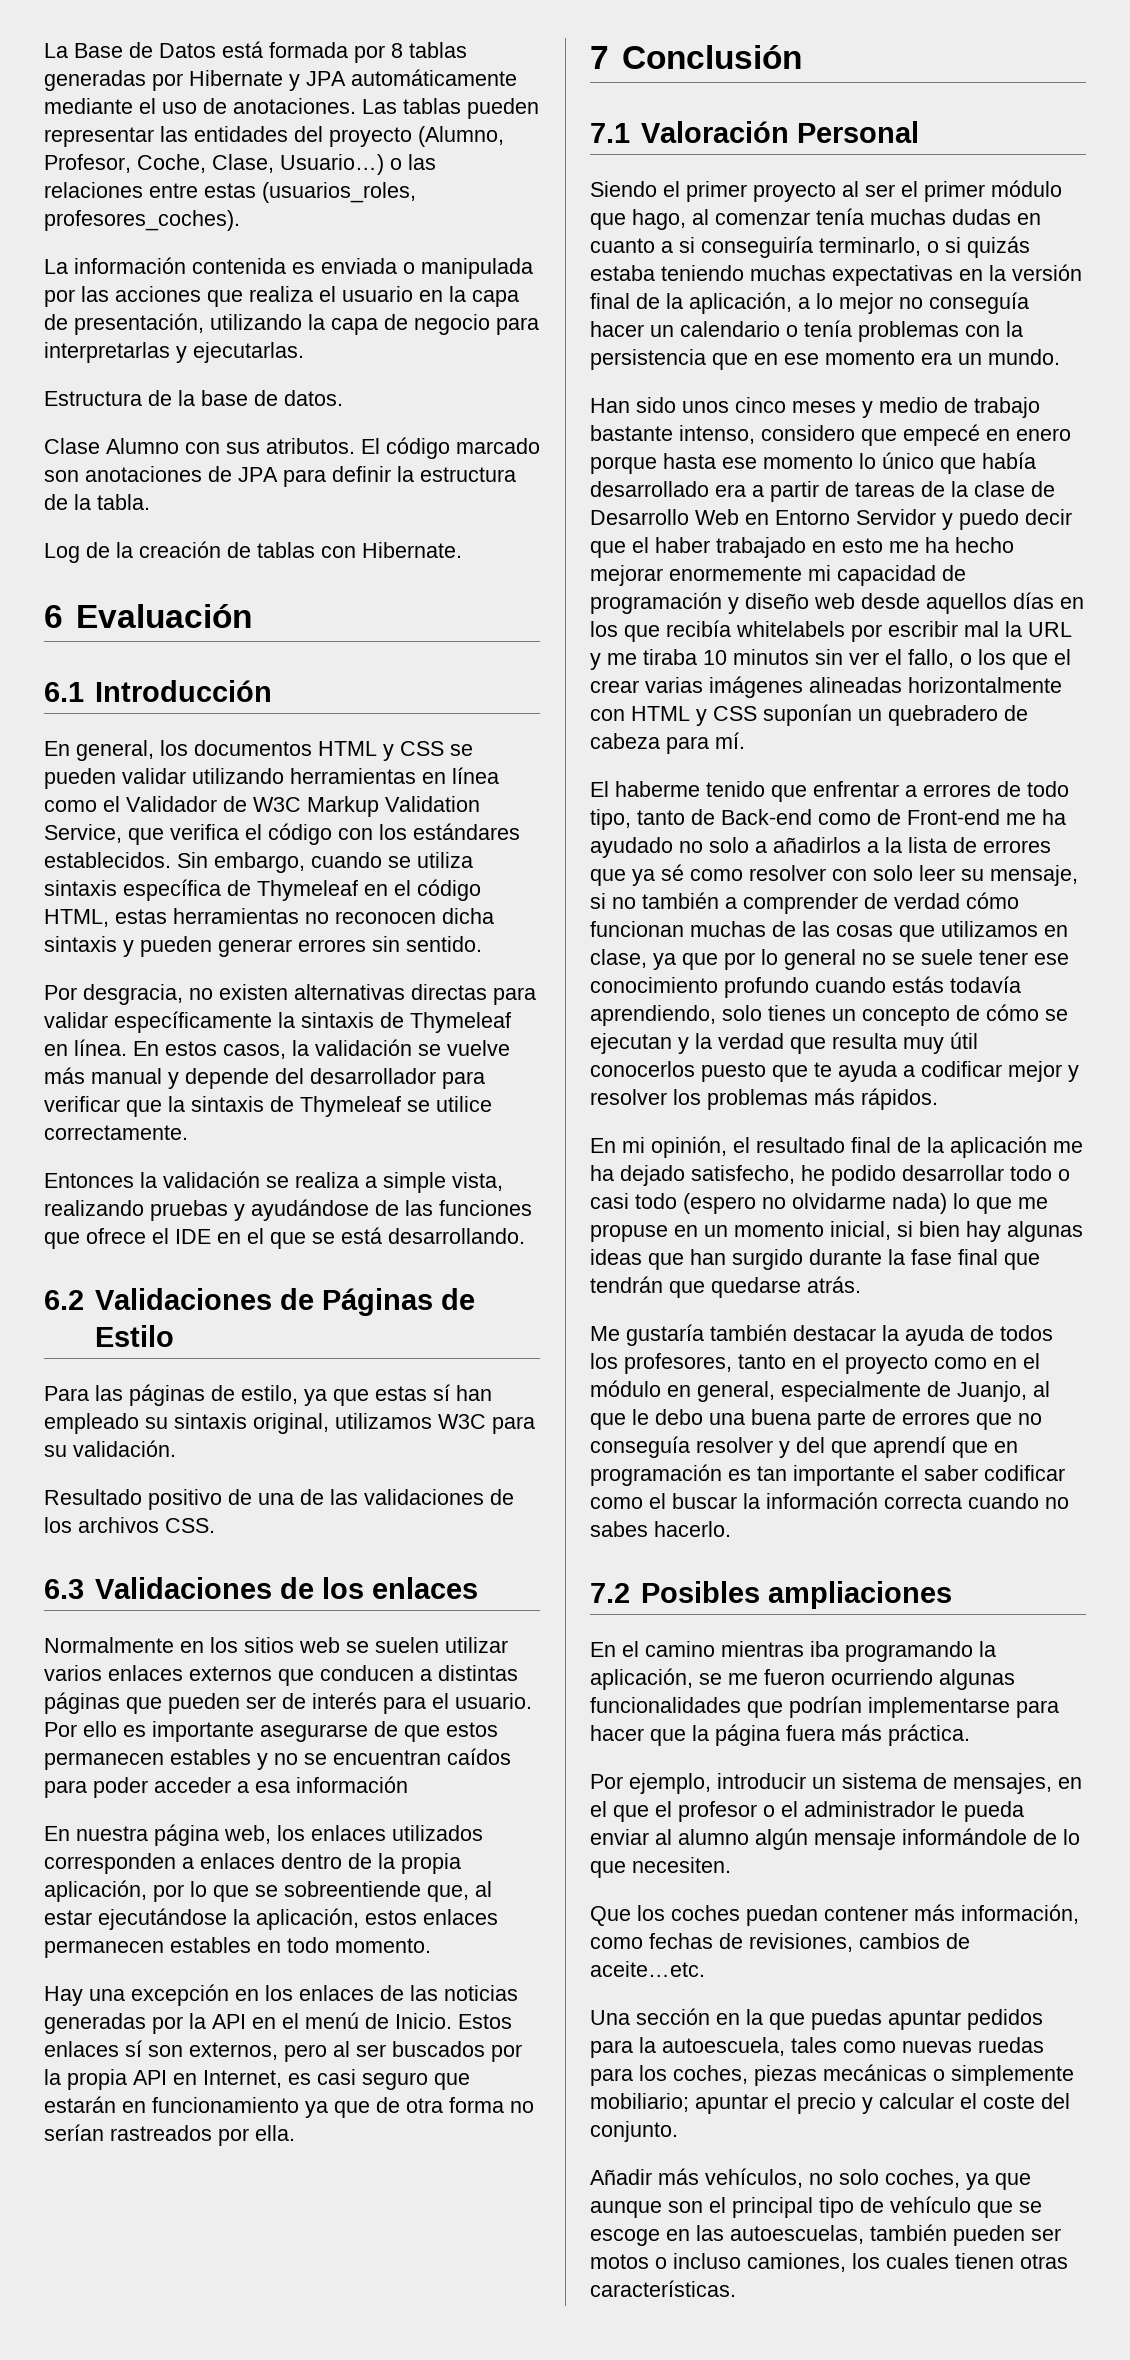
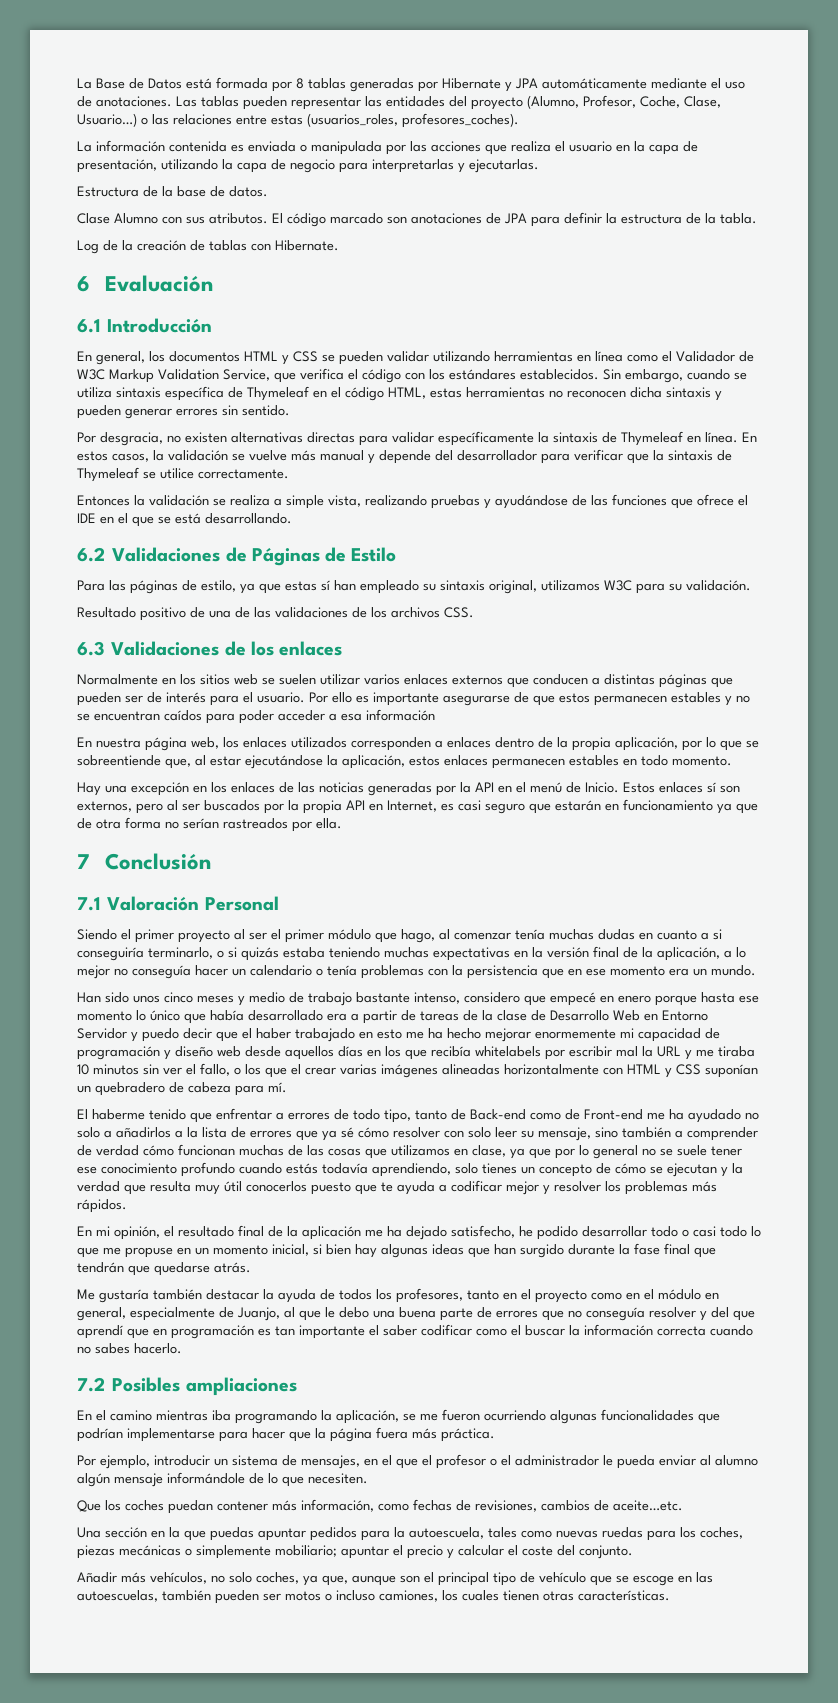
- El haberme tenido que enfrentar a errores de todo tipo, tanto de Back-end como de Front-end me ha ayudado no solo a añadirlos a la lista de errores que ya sé como resolver con solo leer su mensaje, si no también a comprender de verdad cómo funcionan muchas de las cosas que utilizamos en clase, ya que por lo general no se suele tener ese conocimiento profundo cuando estás todavía aprendiendo, solo tienes un concepto de cómo se ejecutan y la verdad que resulta muy útil conocerlos puesto que te ayuda a codificar mejor y resolver los problemas más rápidos.
+ El haberme tenido que enfrentar a errores de todo tipo, tanto de Back-end como de Front-end me ha ayudado no solo a añadirlos a la lista de errores que ya sé cómo resolver con solo leer su mensaje, sino también a comprender de verdad cómo funcionan muchas de las cosas que utilizamos en clase, ya que por lo general no se suele tener ese conocimiento profundo cuando estás todavía aprendiendo, solo tienes un concepto de cómo se ejecutan y la verdad que resulta muy útil conocerlos puesto que te ayuda a codificar mejor y resolver los problemas más rápidos.
- En mi opinión, el resultado final de la aplicación me ha dejado satisfecho, he podido desarrollar todo o casi todo (espero no olvidarme nada) lo que me propuse en un momento inicial, si bien hay algunas ideas que han surgido durante la fase final que tendrán que quedarse atrás.
+ En mi opinión, el resultado final de la aplicación me ha dejado satisfecho, he podido desarrollar todo o casi todo lo que me propuse en un momento inicial, si bien hay algunas ideas que han surgido durante la fase final que tendrán que quedarse atrás.
- Añadir más vehículos, no solo coches, ya que aunque son el principal tipo de vehículo que se escoge en las autoescuelas, también pueden ser motos o incluso camiones, los cuales tienen otras características.
+ Añadir más vehículos, no solo coches, ya que, aunque son el principal tipo de vehículo que se escoge en las autoescuelas, también pueden ser motos o incluso camiones, los cuales tienen otras características.

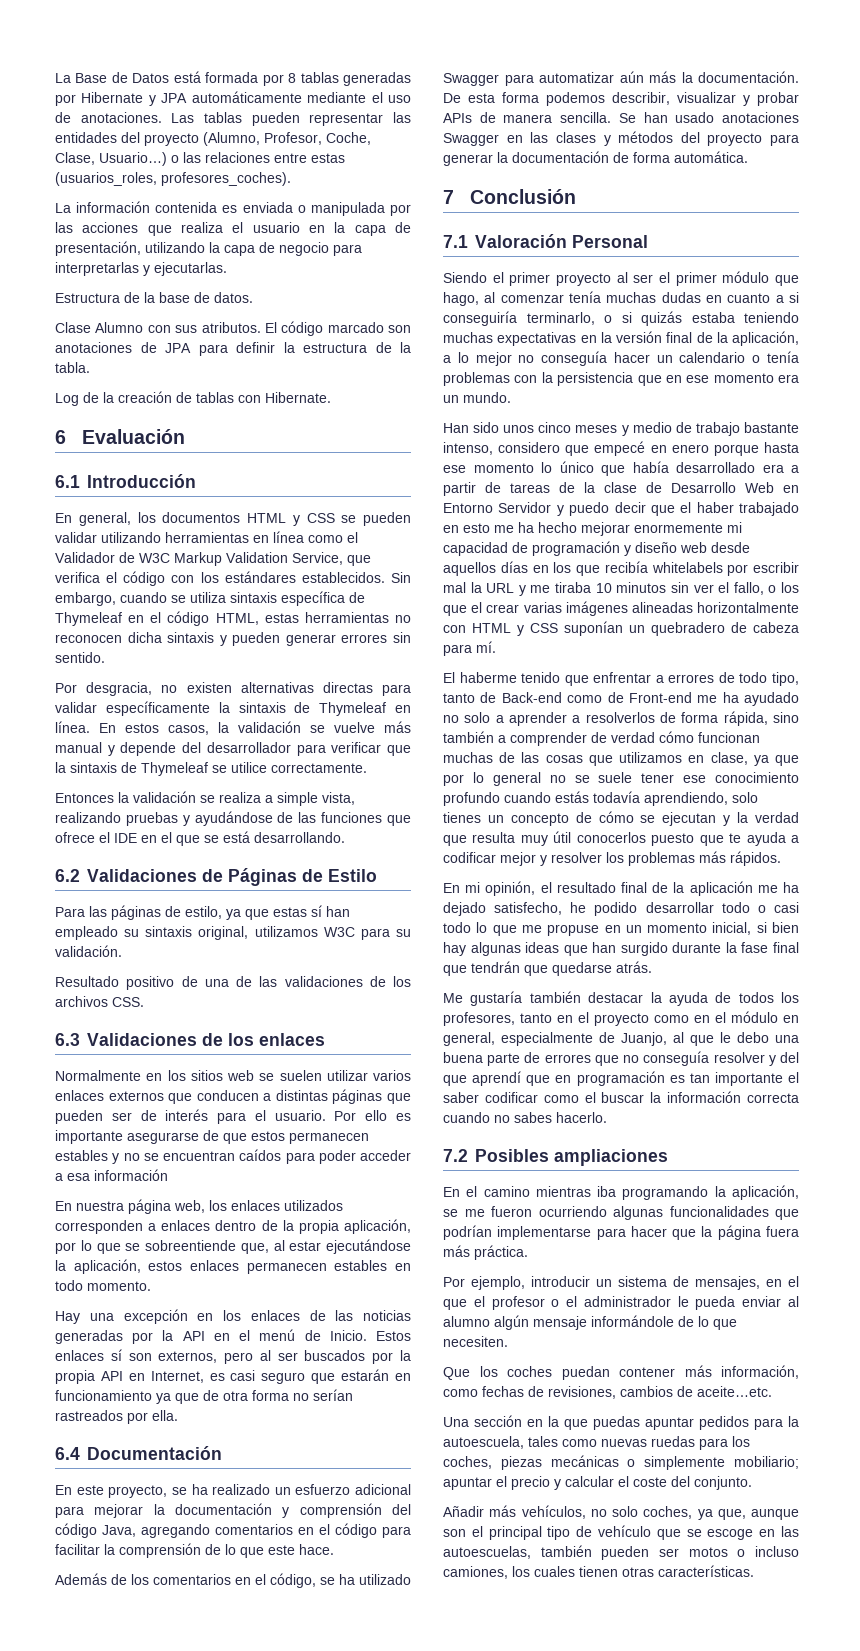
+ 6.4 Documentación
+ En este proyecto, se ha realizado un esfuerzo adicional para mejorar la documentación y comprensión del código Java, agregando comentarios en el código para facilitar la comprensión de lo que este hace.
+ Además de los comentarios en el código, se ha utilizado Swagger para automatizar aún más la documentación. De esta forma podemos describir, visualizar y probar APIs de manera sencilla. Se han usado anotaciones Swagger en las clases y métodos del proyecto para generar la documentación de forma automática.
- El haberme tenido que enfrentar a errores de todo tipo, tanto de Back-end como de Front-end me ha ayudado no solo a añadirlos a la lista de errores que ya sé cómo resolver con solo leer su mensaje, sino también a comprender de verdad cómo funcionan muchas de las cosas que utilizamos en clase, ya que por lo general no se suele tener ese conocimiento profundo cuando estás todavía aprendiendo, solo tienes un concepto de cómo se ejecutan y la verdad que resulta muy útil conocerlos puesto que te ayuda a codificar mejor y resolver los problemas más rápidos.
+ El haberme tenido que enfrentar a errores de todo tipo, tanto de Back-end como de Front-end me ha ayudado no solo a aprender a resolverlos de forma rápida, sino también a comprender de verdad cómo funcionan muchas de las cosas que utilizamos en clase, ya que por lo general no se suele tener ese conocimiento profundo cuando estás todavía aprendiendo, solo tienes un concepto de cómo se ejecutan y la verdad que resulta muy útil conocerlos puesto que te ayuda a codificar mejor y resolver los problemas más rápidos.

